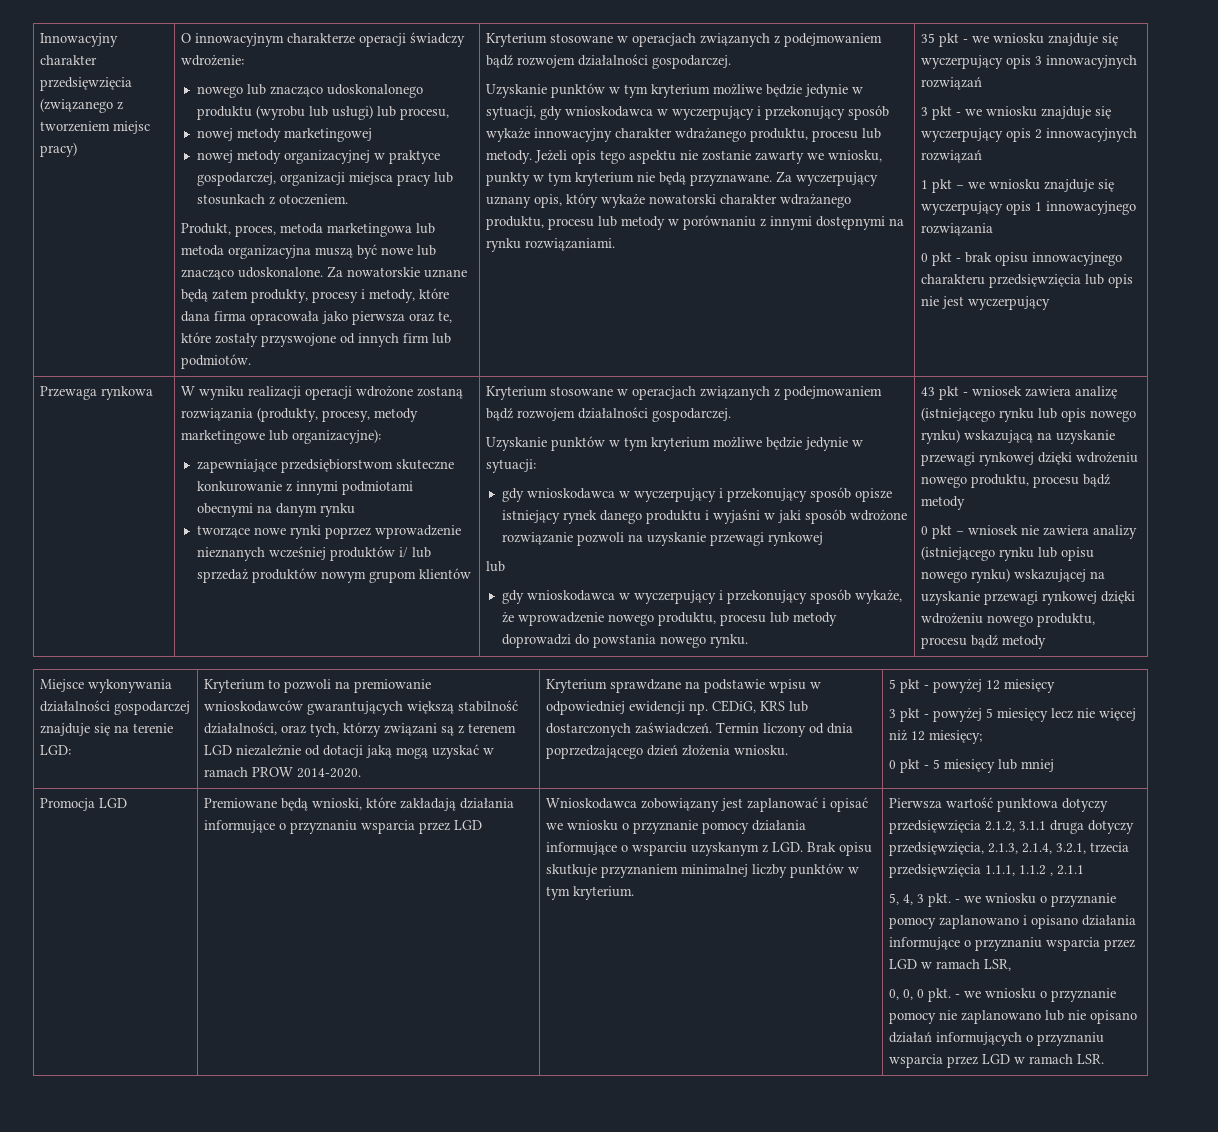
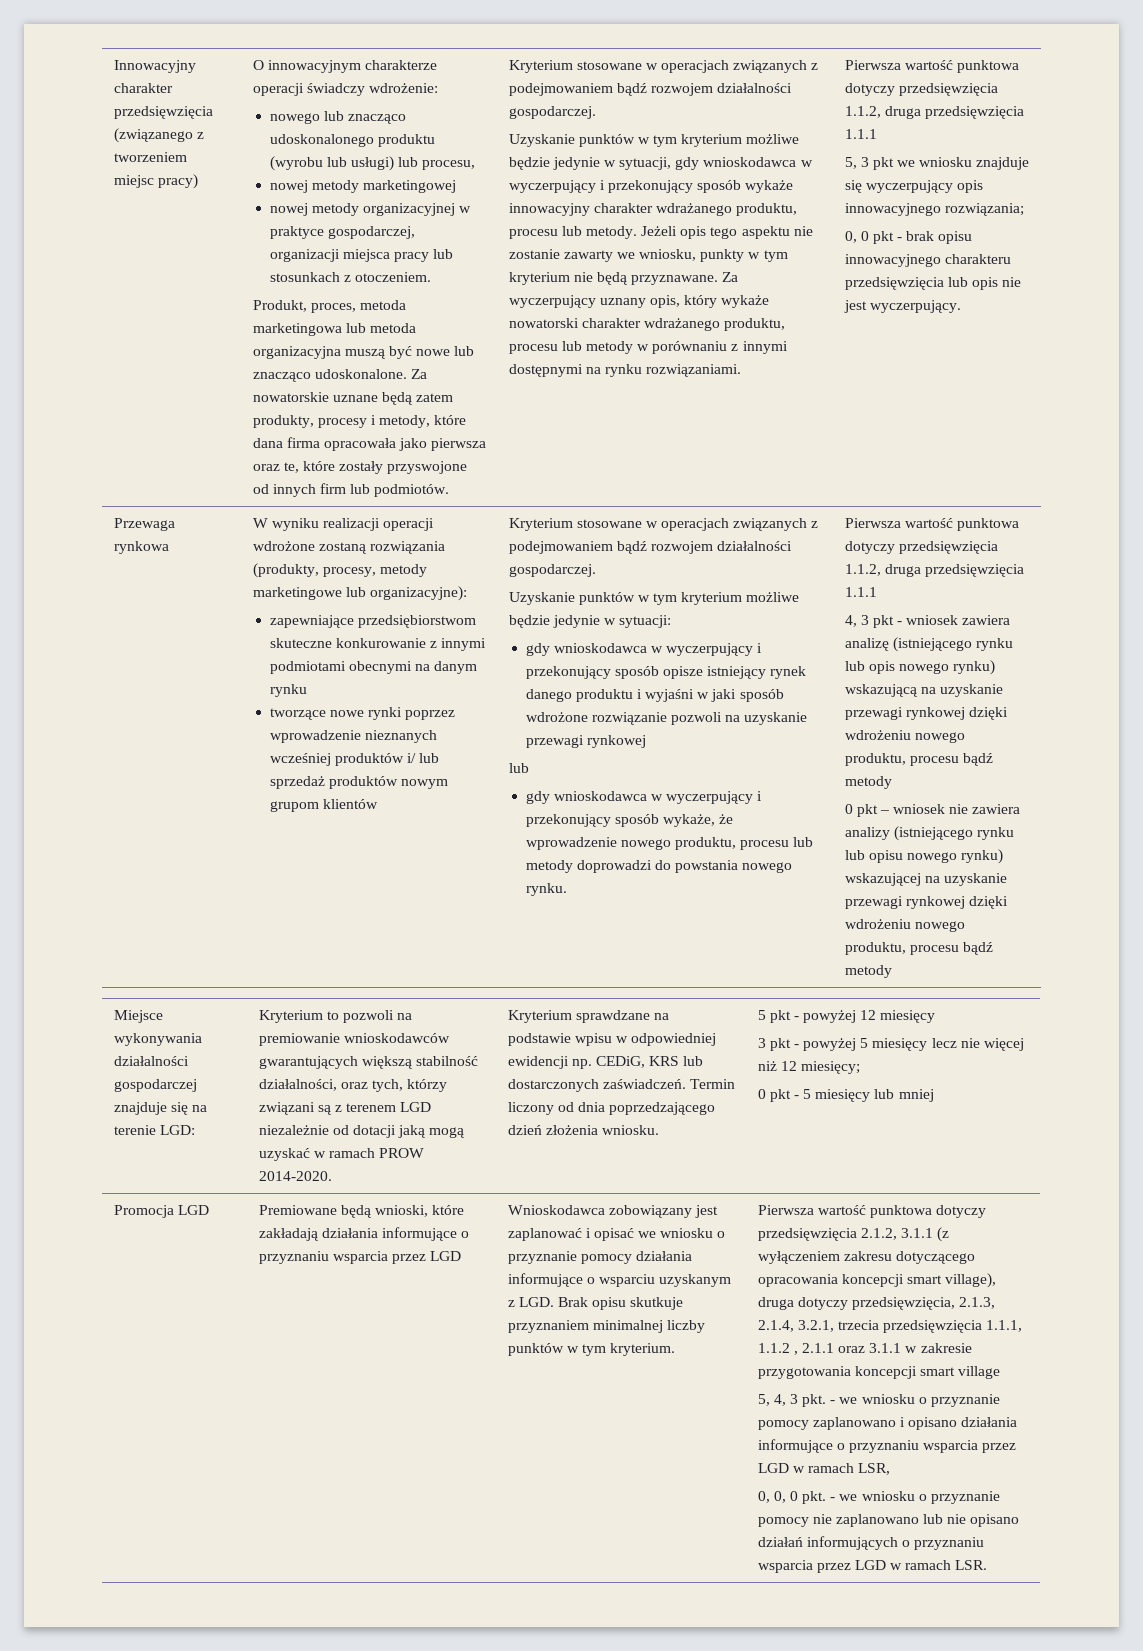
- Za wyczerpujący uznany opis, który wykaże nowatorski charakter wdrażanego produktu, procesu lub metody w porównaniu z innymi dostępnymi na rynku rozwiązaniami. | 35 pkt - we wniosku znajduje się wyczerpujący opis 3 innowacyjnych rozwiązań
- 3 pkt - we wniosku znajduje się wyczerpujący opis 2 innowacyjnych rozwiązań
- 1 pkt – we wniosku znajduje się wyczerpujący opis 1 innowacyjnego rozwiązania
- 0 pkt - brak opisu innowacyjnego charakteru przedsięwzięcia lub opis nie jest wyczerpujący
+ Za wyczerpujący uznany opis, który wykaże nowatorski charakter wdrażanego produktu, procesu lub metody w porównaniu z innymi dostępnymi na rynku rozwiązaniami. | Pierwsza wartość punktowa dotyczy przedsięwzięcia 1.1.2, druga przedsięwzięcia 1.1.1
+ 5, 3 pkt we wniosku znajduje się wyczerpujący opis innowacyjnego rozwiązania;
+ 0, 0 pkt - brak opisu innowacyjnego charakteru przedsięwzięcia lub opis nie jest wyczerpujący.
- gdy wnioskodawca w wyczerpujący i przekonujący sposób wykaże, że wprowadzenie nowego produktu, procesu lub metody doprowadzi do powstania nowego rynku. | 43 pkt - wniosek zawiera analizę (istniejącego rynku lub opis nowego rynku) wskazującą na uzyskanie przewagi rynkowej dzięki wdrożeniu nowego produktu, procesu bądź metody
+ gdy wnioskodawca w wyczerpujący i przekonujący sposób wykaże, że wprowadzenie nowego produktu, procesu lub metody doprowadzi do powstania nowego rynku. | Pierwsza wartość punktowa dotyczy przedsięwzięcia 1.1.2, druga przedsięwzięcia 1.1.1
+ 4, 3 pkt - wniosek zawiera analizę (istniejącego rynku lub opis nowego rynku) wskazującą na uzyskanie przewagi rynkowej dzięki wdrożeniu nowego produktu, procesu bądź metody
- Pierwsza wartość punktowa dotyczy przedsięwzięcia 2.1.2, 3.1.1 druga dotyczy przedsięwzięcia, 2.1.3, 2.1.4, 3.2.1, trzecia przedsięwzięcia 1.1.1, 1.1.2 , 2.1.1
+ Pierwsza wartość punktowa dotyczy przedsięwzięcia 2.1.2, 3.1.1 (z wyłączeniem zakresu dotyczącego opracowania koncepcji smart village), druga dotyczy przedsięwzięcia, 2.1.3, 2.1.4, 3.2.1, trzecia przedsięwzięcia 1.1.1, 1.1.2 , 2.1.1 oraz 3.1.1 w zakresie przygotowania koncepcji smart village

